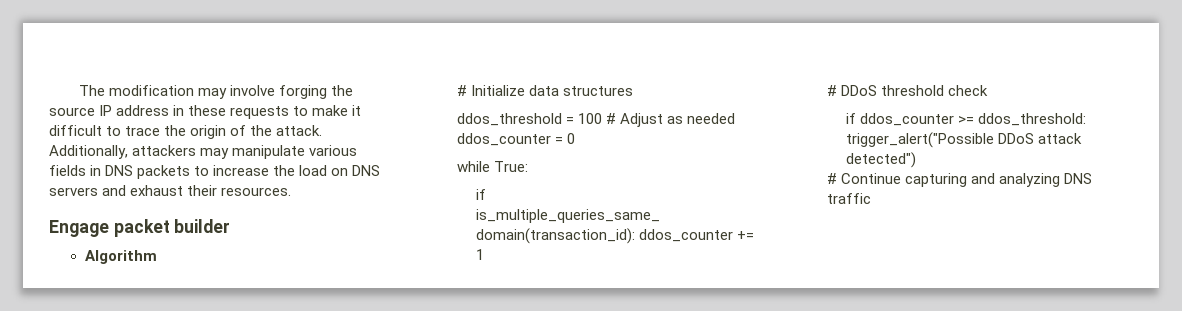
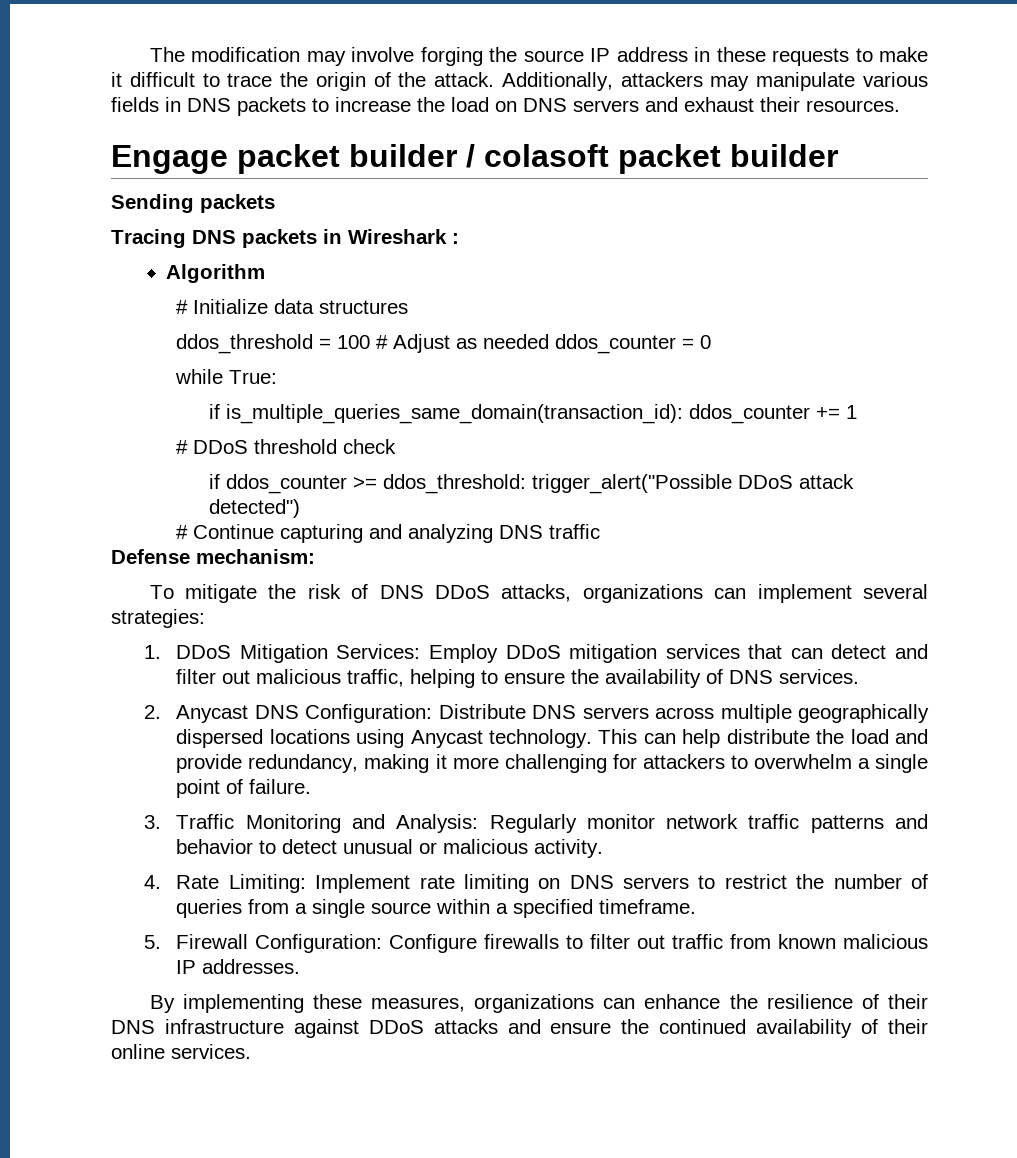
- Engage packet builder
+ Engage packet builder / colasoft packet builder
+ Sending packets
+ Tracing DNS packets in Wireshark :
+ Defense mechanism:
+ To mitigate the risk of DNS DDoS attacks, organizations can implement several strategies:
+ 1. DDoS Mitigation Services: Employ DDoS mitigation services that can detect and filter out malicious traffic, helping to ensure the availability of DNS services.
+ 2. Anycast DNS Configuration: Distribute DNS servers across multiple geographically dispersed locations using Anycast technology. This can help distribute the load and provide redundancy, making it more challenging for attackers to overwhelm a single point of failure.
+ 3. Traffic Monitoring and Analysis: Regularly monitor network traffic patterns and behavior to detect unusual or malicious activity.
+ 4. Rate Limiting: Implement rate limiting on DNS servers to restrict the number of queries from a single source within a specified timeframe.
+ 5. Firewall Configuration: Configure firewalls to filter out traffic from known malicious IP addresses.
+ By implementing these measures, organizations can enhance the resilience of their DNS infrastructure against DDoS attacks and ensure the continued availability of their online services.

